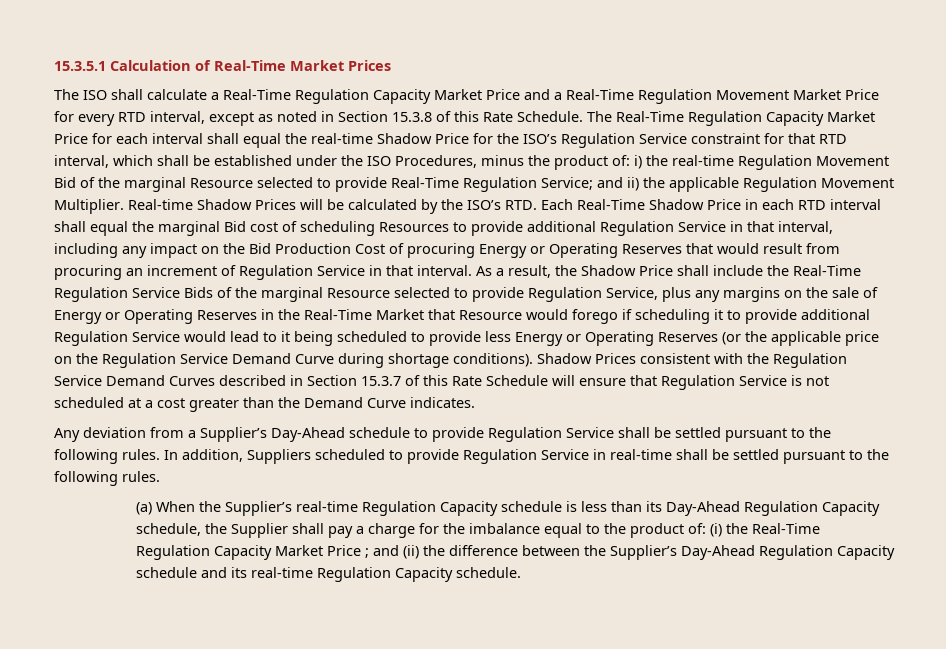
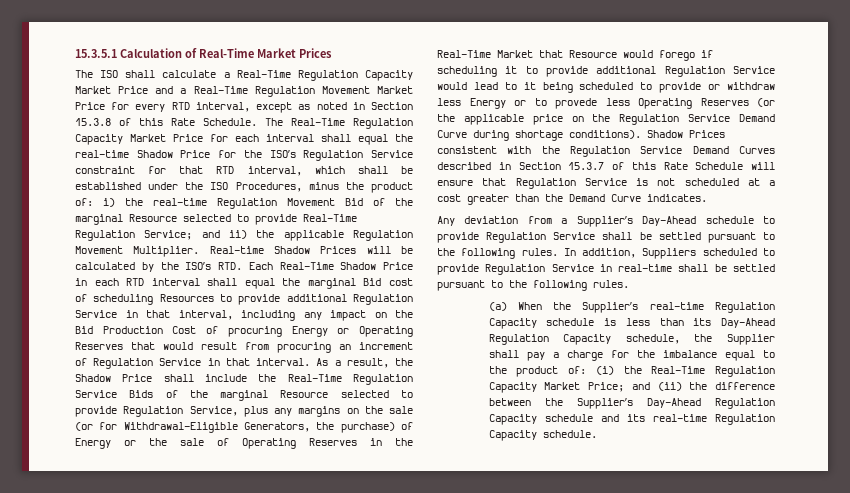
- As a result, the Shadow Price shall include the Real-Time Regulation Service Bids of the marginal Resource selected to provide Regulation Service, plus any margins on the sale of Energy or Operating Reserves in the Real-Time Market that Resource would forego if scheduling it to provide additional Regulation Service would lead to it being scheduled to provide less Energy or Operating Reserves (or the applicable price on the Regulation Service Demand Curve during shortage conditions).
+ As a result, the Shadow Price shall include the Real-Time Regulation Service Bids of the marginal Resource selected to provide Regulation Service, plus any margins on the sale (or for Withdrawal-Eligible Generators, the purchase) of Energy or the sale of Operating Reserves in the Real-Time Market that Resource would forego if scheduling it to provide additional Regulation Service would lead to it being scheduled to provide or withdraw less Energy or to provede less Operating Reserves (or the applicable price on the Regulation Service Demand Curve during shortage conditions).
- (a) When the Supplier’s real-time Regulation Capacity schedule is less than its Day-Ahead Regulation Capacity schedule, the Supplier shall pay a charge for the imbalance equal to the product of: (i) the Real-Time Regulation Capacity Market Price ; and (ii) the difference between the Supplier’s Day-Ahead Regulation Capacity schedule and its real-time Regulation Capacity schedule.
+ (a) When the Supplier’s real-time Regulation Capacity schedule is less than its Day-Ahead Regulation Capacity schedule, the Supplier shall pay a charge for the imbalance equal to the product of: (i) the Real-Time Regulation Capacity Market Price; and (ii) the difference between the Supplier’s Day-Ahead Regulation Capacity schedule and its real-time Regulation Capacity schedule.

